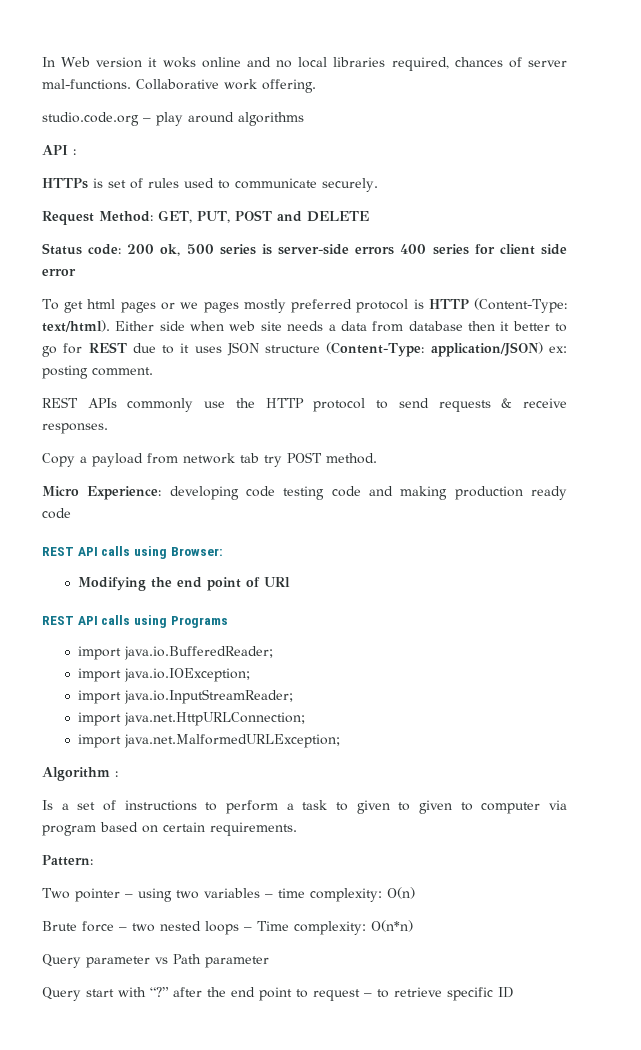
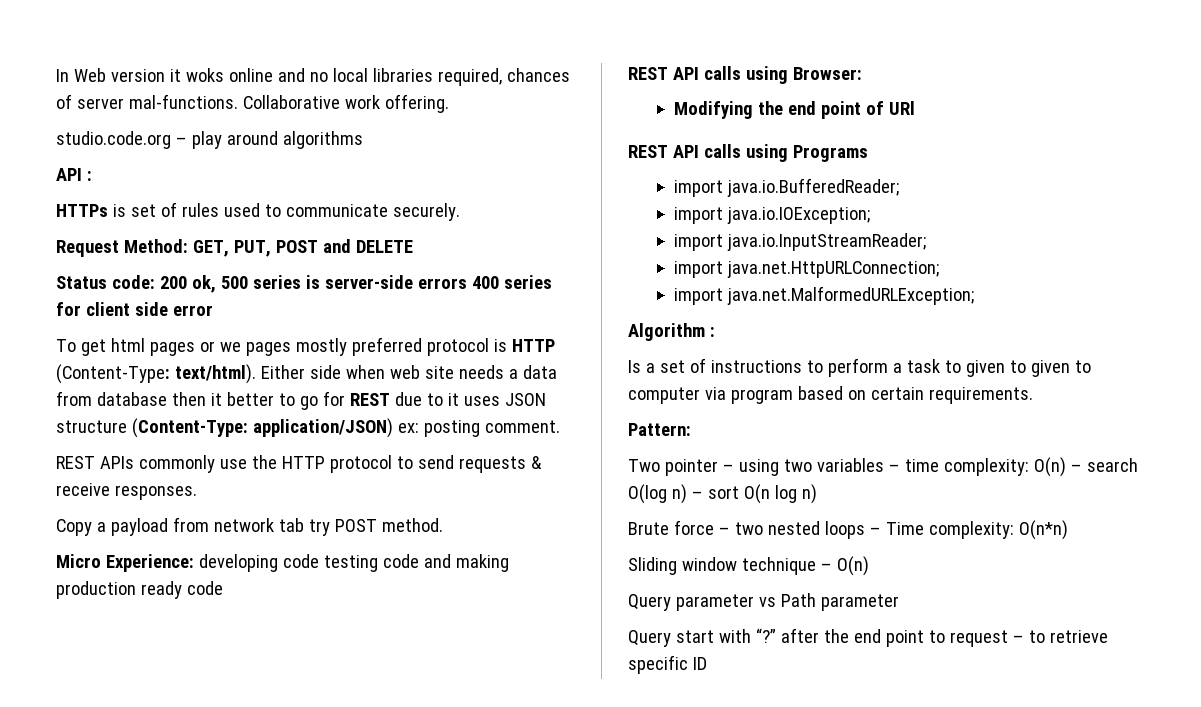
- Two pointer – using two variables – time complexity: O(n)
+ Two pointer – using two variables – time complexity: O(n) – search O(log n) – sort O(n log n)
+ Sliding window technique – O(n)

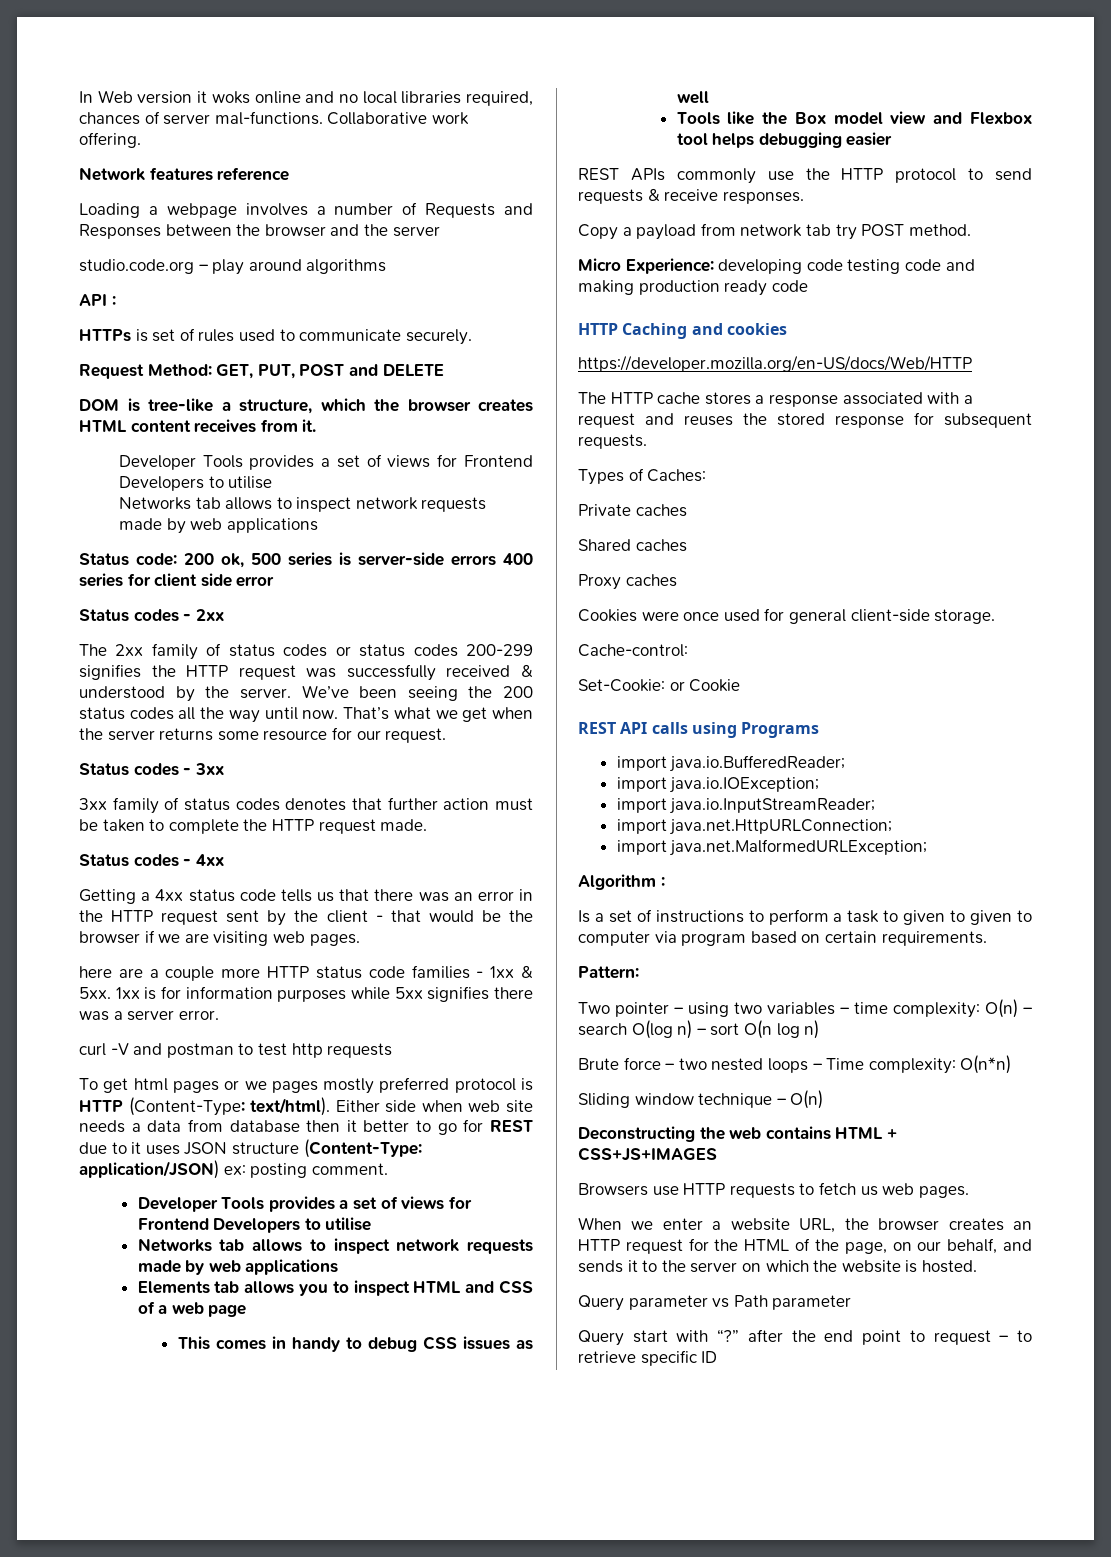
+ Network features reference
+ Loading a webpage involves a number of Requests and Responses between the browser and the server
+ DOM is tree-like a structure, which the browser creates HTML content receives from it.
+ Developer Tools provides a set of views for Frontend Developers to utilise
+ Networks tab allows to inspect network requests made by web applications
+ Status codes - 2xx
+ The 2xx family of status codes or status codes 200-299 signifies the HTTP request was successfully received & understood by the server. We’ve been seeing the 200 status codes all the way until now. That’s what we get when the server returns some resource for our request.
+ Status codes - 3xx
+ 3xx family of status codes denotes that further action must be taken to complete the HTTP request made.
+ Status codes - 4xx
+ Getting a 4xx status code tells us that there was an error in the HTTP request sent by the client - that would be the browser if we are visiting web pages.
+ here are a couple more HTTP status code families - 1xx & 5xx. 1xx is for information purposes while 5xx signifies there was a server error.
+ curl -V and postman to test http requests
  Either side when web site needs a data from database then it better to go for REST due to it uses JSON structure (Content-Type: application/JSON) ex: posting comment.
+ Developer Tools provides a set of views for Frontend Developers to utilise
+ Networks tab allows to inspect network requests made by web applications
+ Elements tab allows you to inspect HTML and CSS of a web page
+ This comes in handy to debug CSS issues as well
+ Tools like the Box model view and Flexbox tool helps debugging easier
- REST API calls using Browser:
- Modifying the end point of URl
+ HTTP Caching and cookies
+ https://developer.mozilla.org/en-US/docs/Web/HTTP
+ The HTTP cache stores a response associated with a request and reuses the stored response for subsequent requests.
+ Types of Caches:
+ Private caches
+ Shared caches
+ Proxy caches
+ Cookies were once used for general client-side storage.
+ Cache-control:
+ Set-Cookie: or Cookie
+ Deconstructing the web contains HTML + CSS+JS+IMAGES
+ Browsers use HTTP requests to fetch us web pages.
+ When we enter a website URL, the browser creates an HTTP request for the HTML of the page, on our behalf, and sends it to the server on which the website is hosted.

